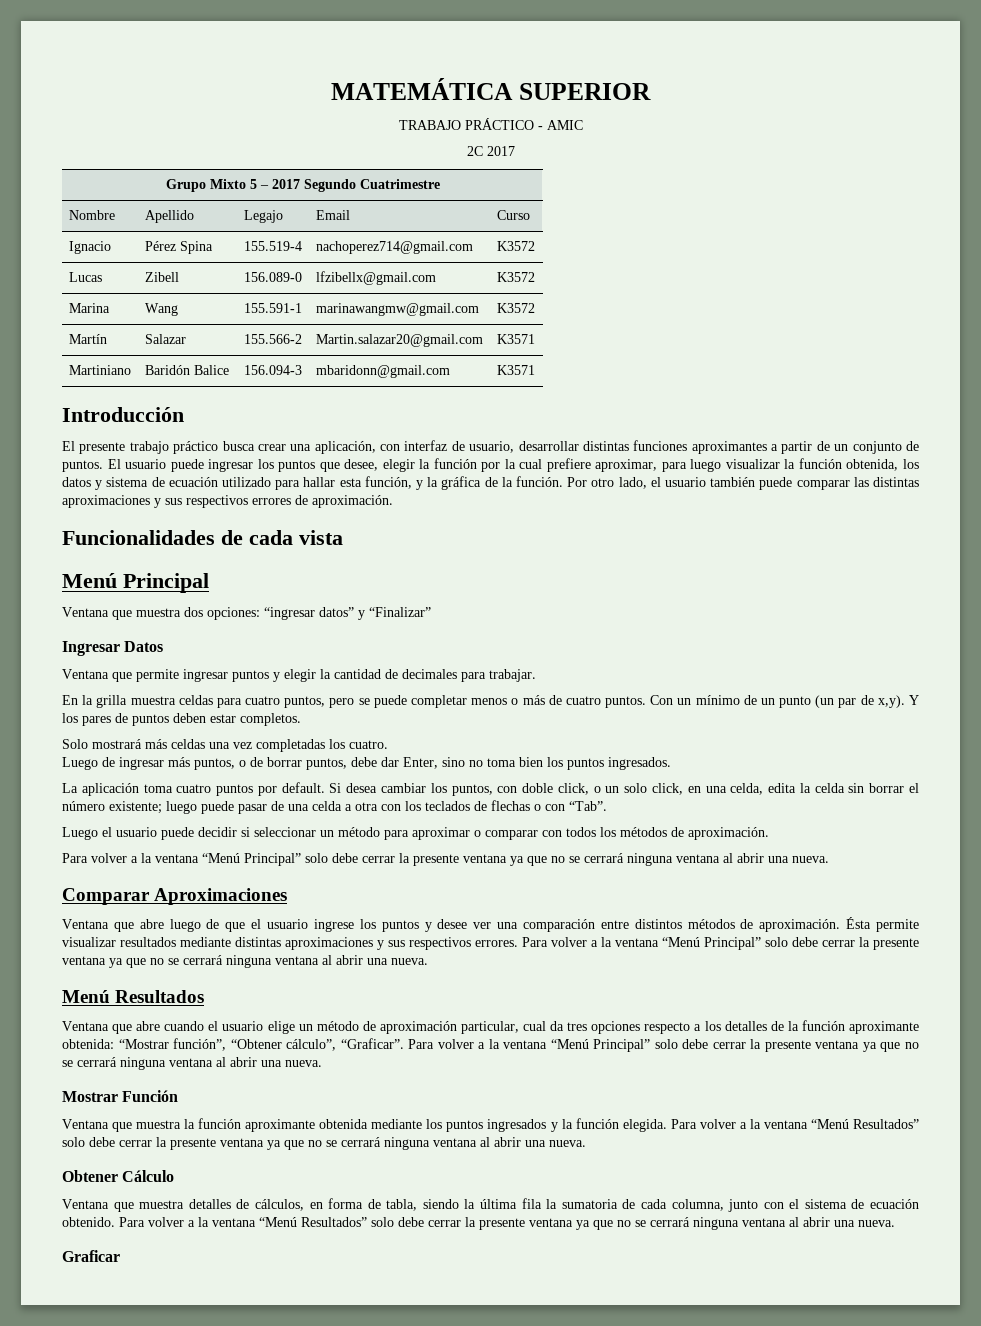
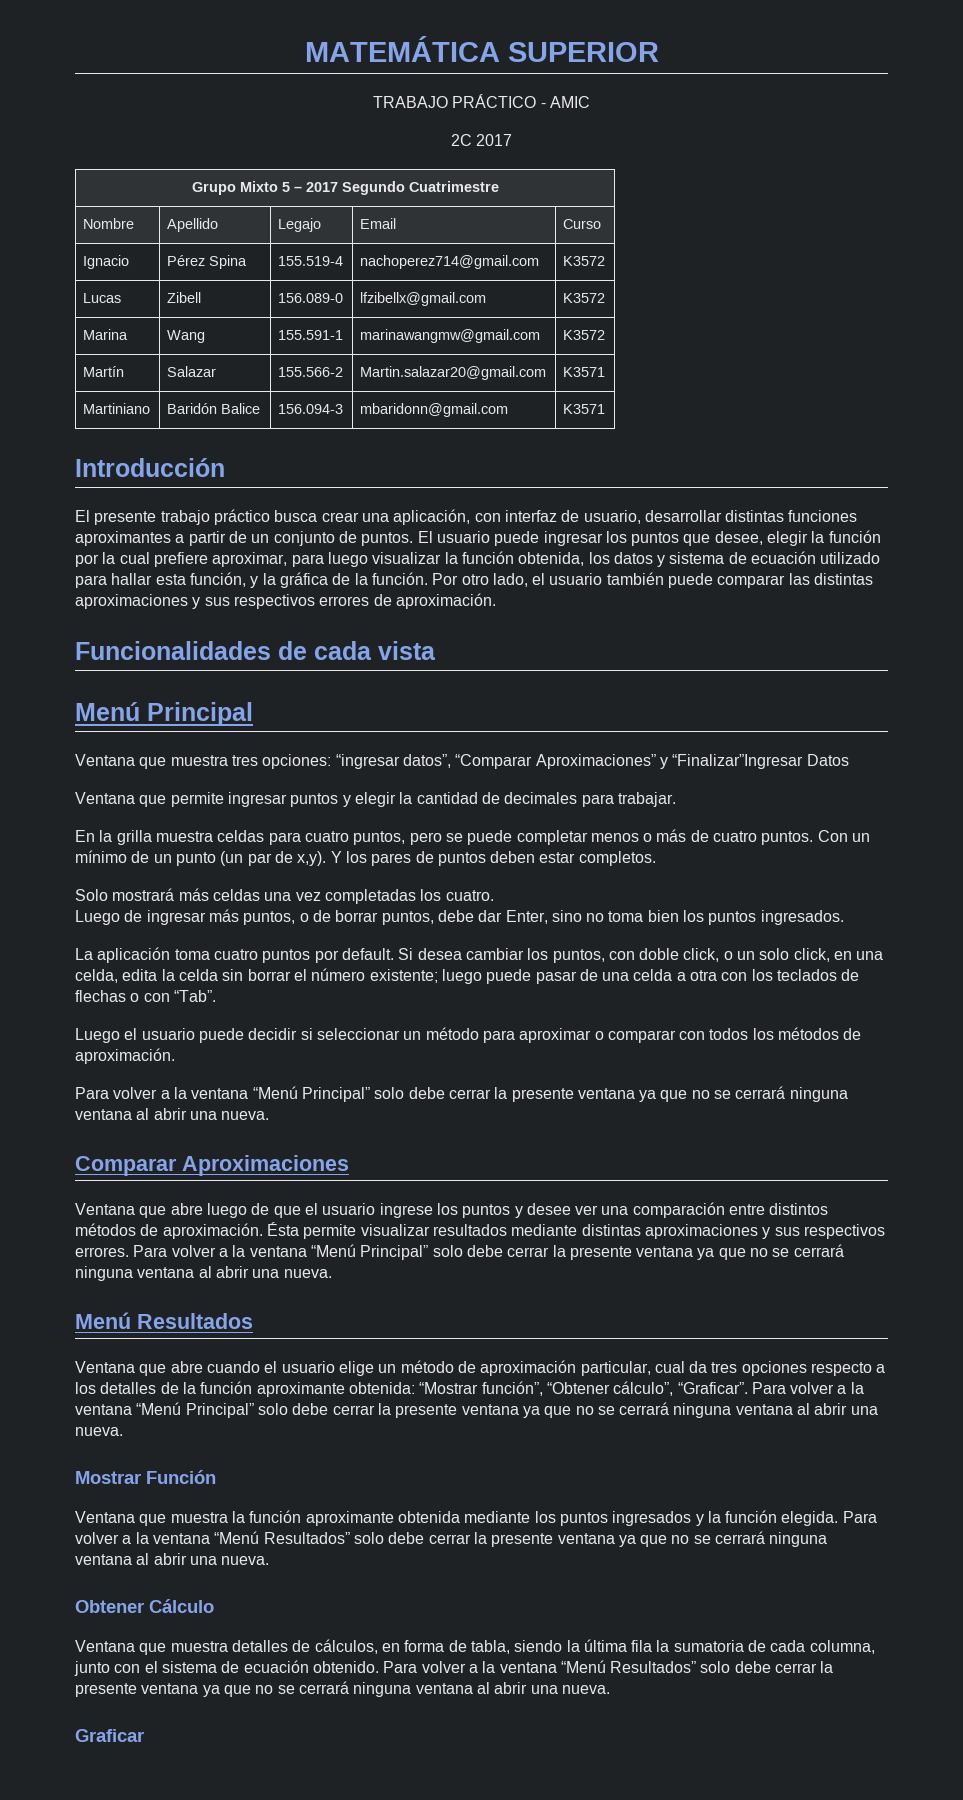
- Ventana que muestra dos opciones: “ingresar datos” y “Finalizar”
- Ingresar Datos
+ Ventana que muestra tres opciones: “ingresar datos”, “Comparar Aproximaciones” y “Finalizar”Ingresar Datos

